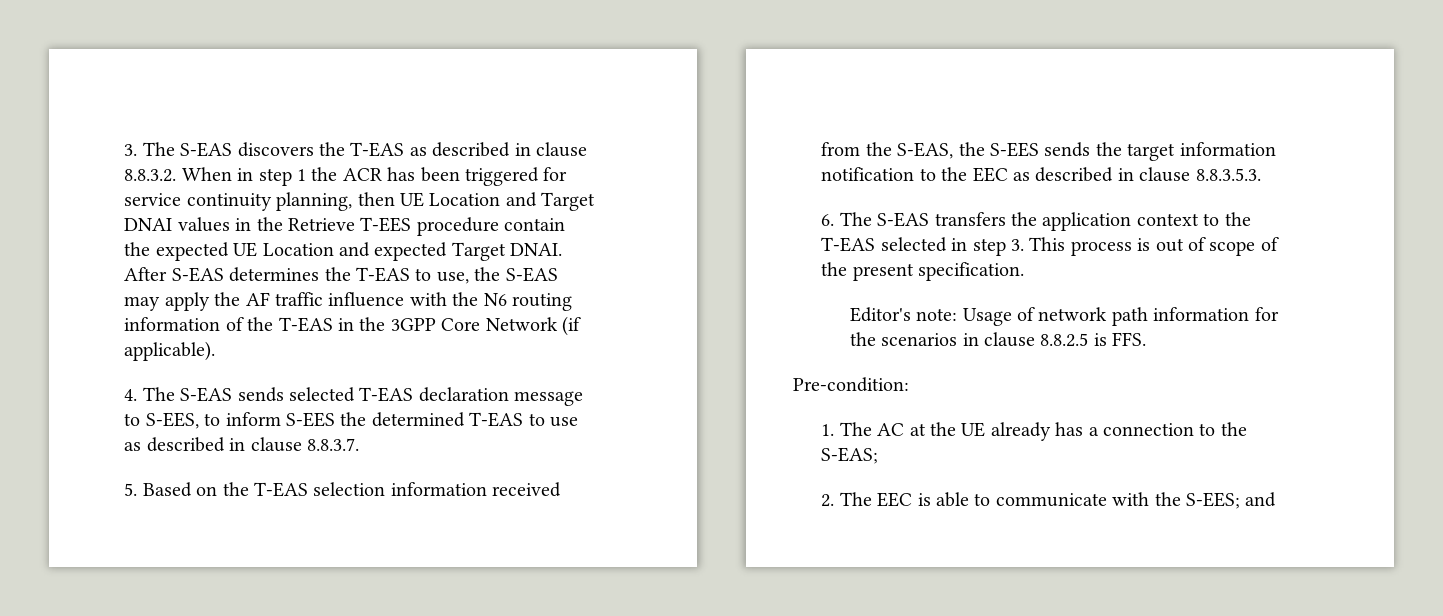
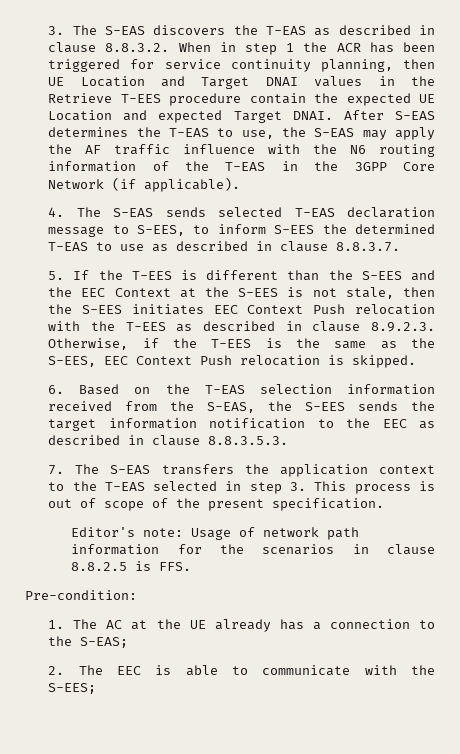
- 5. Based on the T-EAS selection information received from the S-EAS, the S-EES sends the target information notification to the EEC as described in clause 8.8.3.5.3.
+ 5. If the T-EES is different than the S-EES and the EEC Context at the S-EES is not stale, then the S-EES initiates EEC Context Push relocation with the T-EES as described in clause 8.9.2.3. Otherwise, if the T-EES is the same as the S-EES, EEC Context Push relocation is skipped.
+ 6. Based on the T-EAS selection information received from the S-EAS, the S-EES sends the target information notification to the EEC as described in clause 8.8.3.5.3.
- 6. The S-EAS transfers the application context to the T-EAS selected in step 3. This process is out of scope of the present specification.
+ 7. The S-EAS transfers the application context to the T-EAS selected in step 3. This process is out of scope of the present specification.
- 2. The EEC is able to communicate with the S-EES; and
+ 2. The EEC is able to communicate with the S-EES;

